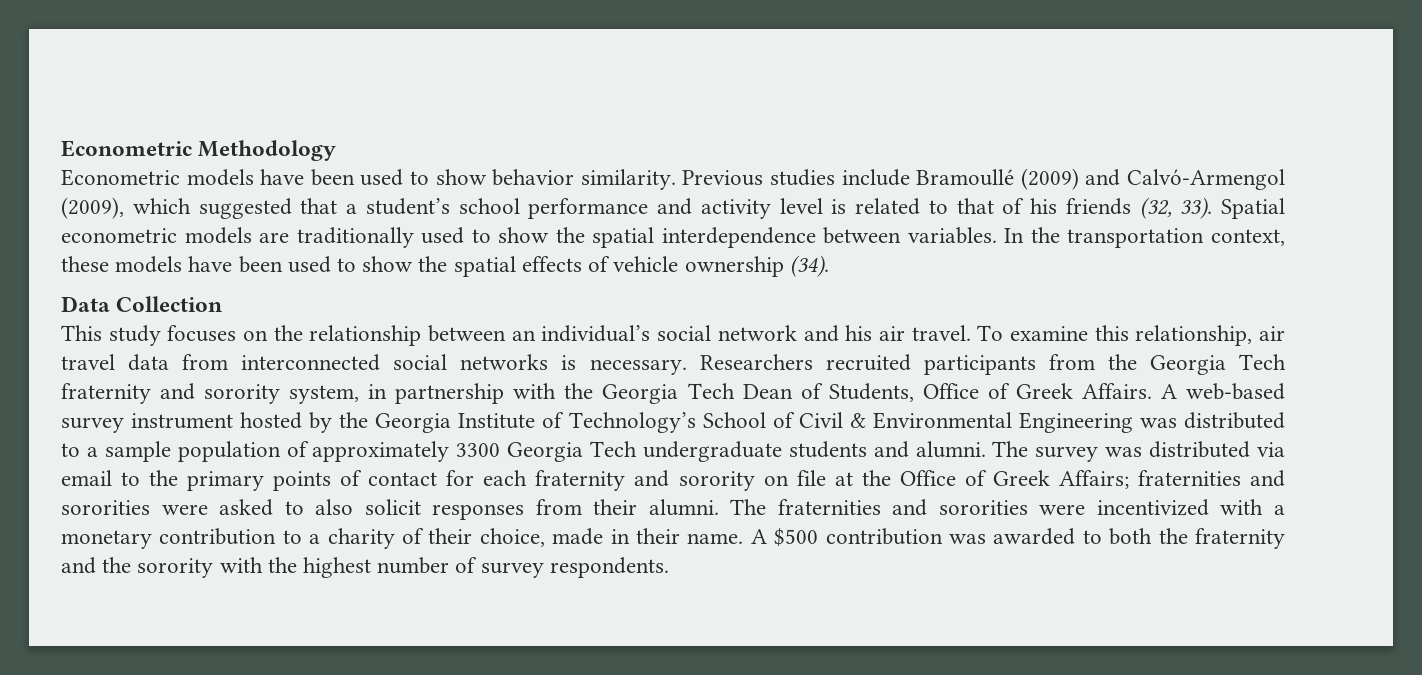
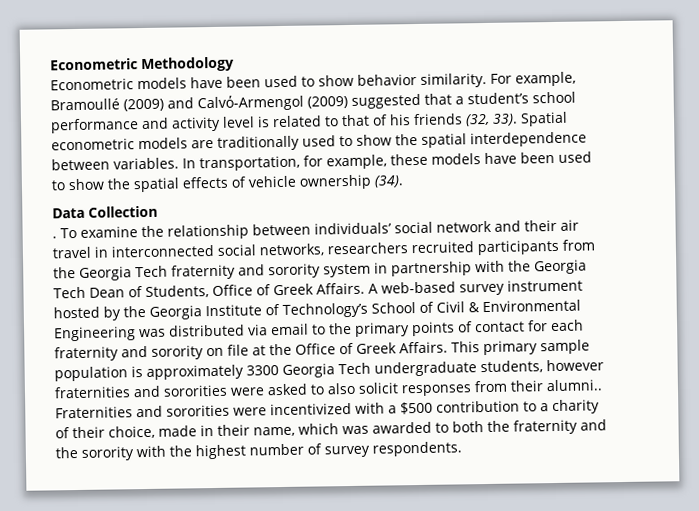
- Previous studies include Bramoullé (2009) and Calvό-Armengol (2009), which suggested that a student’s school performance and activity level is related to that of his friends (32, 33).
+ For example, Bramoullé (2009) and Calvό-Armengol (2009) suggested that a student’s school performance and activity level is related to that of his friends (32, 33).
- In the transportation context, these models have been used to show the spatial effects of vehicle ownership (34).
+ In transportation, for example, these models have been used to show the spatial effects of vehicle ownership (34).
- This study focuses on the relationship between an individual’s social network and his air travel. To examine this relationship, air travel data from interconnected social networks is necessary. Researchers recruited participants from the Georgia Tech fraternity and sorority system, in partnership with the Georgia Tech Dean of Students, Office of Greek Affairs.
+ . To examine the relationship between individuals’ social network and their air travel in interconnected social networks, researchers recruited participants from the Georgia Tech fraternity and sorority system in partnership with the Georgia Tech Dean of Students, Office of Greek Affairs.
- A web-based survey instrument hosted by the Georgia Institute of Technology’s School of Civil & Environmental Engineering was distributed to a sample population of approximately 3300 Georgia Tech undergraduate students and alumni. The survey was distributed via email to the primary points of contact for each fraternity and sorority on file at the Office of Greek Affairs; fraternities and sororities were asked to also solicit responses from their alumni. The fraternities and sororities were incentivized with a monetary contribution to a charity of their choice, made in their name. A $500 contribution was awarded to both the fraternity and the sorority with the highest number of survey respondents.
+ A web-based survey instrument hosted by the Georgia Institute of Technology’s School of Civil & Environmental Engineering was distributed via email to the primary points of contact for each fraternity and sorority on file at the Office of Greek Affairs. This primary sample population is approximately 3300 Georgia Tech undergraduate students, however fraternities and sororities were asked to also solicit responses from their alumni.. Fraternities and sororities were incentivized with a $500 contribution to a charity of their choice, made in their name, which was awarded to both the fraternity and the sorority with the highest number of survey respondents.

